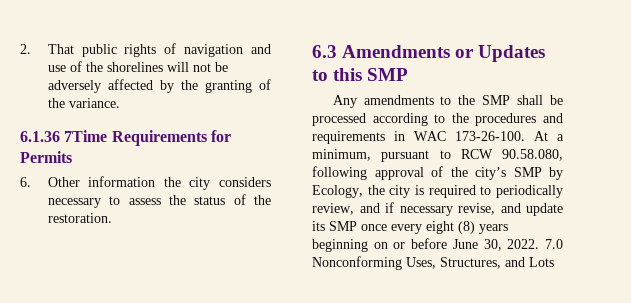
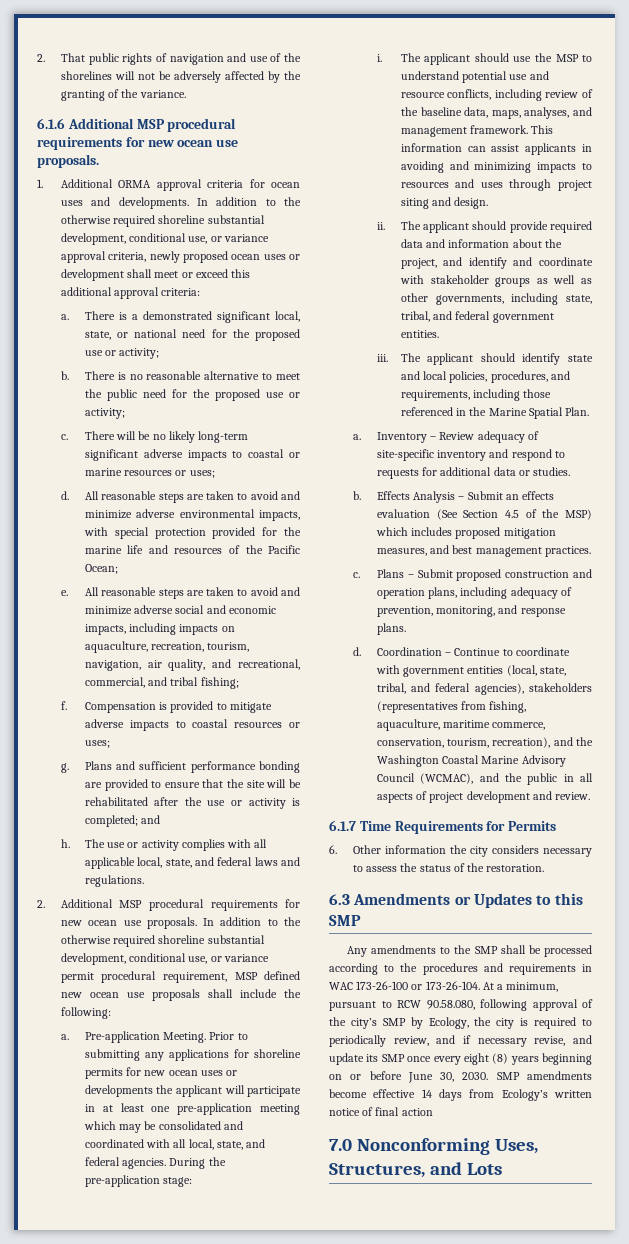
- 6.1.36 7Time Requirements for Permits
+ 6.1.6 Additional MSP procedural requirements for new ocean use proposals.
+ 1. Additional ORMA approval criteria for ocean uses and developments. In addition to the otherwise required shoreline substantial development, conditional use, or variance approval criteria, newly proposed ocean uses or development shall meet or exceed this additional approval criteria:
+ a. There is a demonstrated significant local, state, or national need for the proposed use or activity;
+ b. There is no reasonable alternative to meet the public need for the proposed use or activity;
+ c. There will be no likely long-term significant adverse impacts to coastal or marine resources or uses;
+ d. All reasonable steps are taken to avoid and minimize adverse environmental impacts, with special protection provided for the marine life and resources of the Pacific Ocean;
+ e. All reasonable steps are taken to avoid and minimize adverse social and economic impacts, including impacts on aquaculture, recreation, tourism, navigation, air quality, and recreational, commercial, and tribal fishing;
+ f. Compensation is provided to mitigate adverse impacts to coastal resources or uses;
+ g. Plans and sufficient performance bonding are provided to ensure that the site will be rehabilitated after the use or activity is completed; and
+ h. The use or activity complies with all applicable local, state, and federal laws and regulations.
+ 2. Additional MSP procedural requirements for new ocean use proposals. In addition to the otherwise required shoreline substantial development, conditional use, or variance permit procedural requirement, MSP defined new ocean use proposals shall include the following:
+ a. Pre-application Meeting. Prior to submitting any applications for shoreline permits for new ocean uses or developments the applicant will participate in at least one pre-application meeting which may be consolidated and coordinated with all local, state, and federal agencies. During the pre-application stage:
+ i. The applicant should use the MSP to understand potential use and resource conflicts, including review of the baseline data, maps, analyses, and management framework. This information can assist applicants in avoiding and minimizing impacts to resources and uses through project siting and design.
+ ii. The applicant should provide required data and information about the project, and identify and coordinate with stakeholder groups as well as other governments, including state, tribal, and federal government entities.
+ iii. The applicant should identify state and local policies, procedures, and requirements, including those referenced in the Marine Spatial Plan.
+ a. Inventory – Review adequacy of site-specific inventory and respond to requests for additional data or studies.
+ b. Effects Analysis – Submit an effects evaluation (See Section 4.5 of the MSP) which includes proposed mitigation measures, and best management practices.
+ c. Plans – Submit proposed construction and operation plans, including adequacy of prevention, monitoring, and response plans.
+ d. Coordination – Continue to coordinate with government entities (local, state, tribal, and federal agencies), stakeholders (representatives from fishing, aquaculture, maritime commerce, conservation, tourism, recreation), and the Washington Coastal Marine Advisory Council (WCMAC), and the public in all aspects of project development and review.
+ 6.1.7 Time Requirements for Permits
- Any amendments to the SMP shall be processed according to the procedures and requirements in WAC 173-26-100.
+ Any amendments to the SMP shall be processed according to the procedures and requirements in WAC 173-26-100 or 173-26-104.
- At a minimum, pursuant to RCW 90.58.080, following approval of the city’s SMP by Ecology, the city is required to periodically review, and if necessary revise, and update its SMP once every eight (8) years beginning on or before June 30, 2022. 7.0 Nonconforming Uses, Structures, and Lots
+ At a minimum, pursuant to RCW 90.58.080, following approval of the city’s SMP by Ecology, the city is required to periodically review, and if necessary revise, and update its SMP once every eight (8) years beginning on or before June 30, 2030. SMP amendments become effective 14 days from Ecology’s written notice of final action
+ 7.0 Nonconforming Uses, Structures, and Lots

